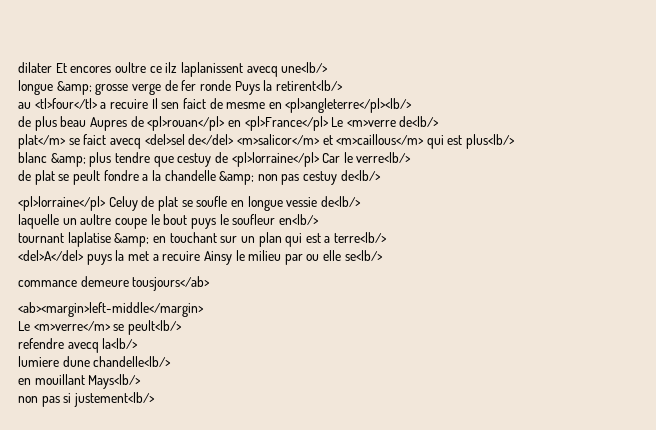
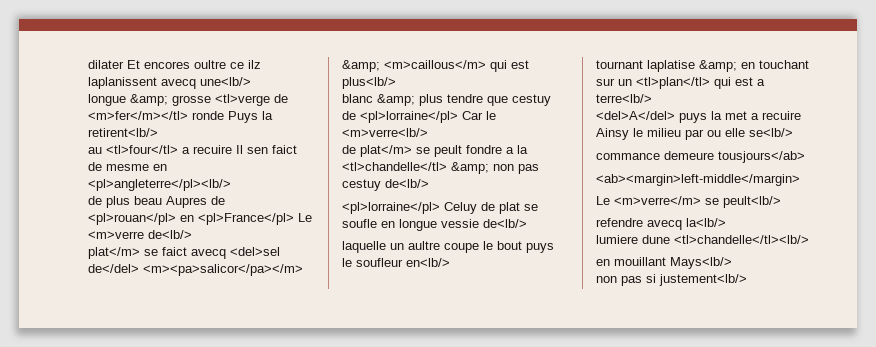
- longue &amp; grosse verge de fer ronde Puys la retirent<lb/>
+ longue &amp; grosse <tl>verge de <m>fer</m></tl> ronde Puys la retirent<lb/>
- plat</m> se faict avecq <del>sel de</del> <m>salicor</m> et <m>caillous</m> qui est plus<lb/>
+ plat</m> se faict avecq <del>sel de</del> <m><pa>salicor</pa></m> &amp; <m>caillous</m> qui est plus<lb/>
- blanc &amp; plus tendre que cestuy de <pl>lorraine</pl> Car le verre<lb/>
- de plat se peult fondre a la chandelle &amp; non pas cestuy de<lb/>
+ blanc &amp; plus tendre que cestuy de <pl>lorraine</pl> Car le <m>verre<lb/>
+ de plat</m> se peult fondre a la <tl>chandelle</tl> &amp; non pas cestuy de<lb/>
- tournant laplatise &amp; en touchant sur un plan qui est a terre<lb/>
+ tournant laplatise &amp; en touchant sur un <tl>plan</tl> qui est a terre<lb/>
- lumiere dune chandelle<lb/>
+ lumiere dune <tl>chandelle</tl><lb/>

